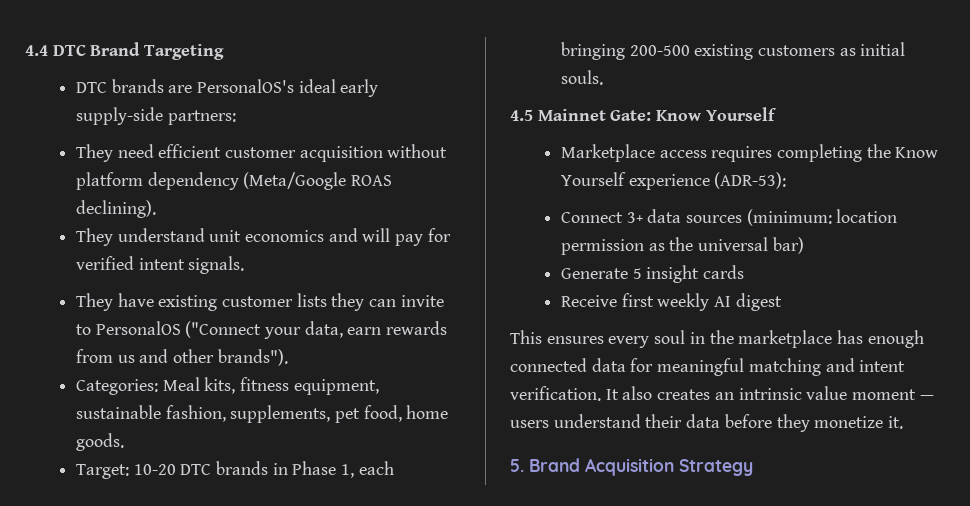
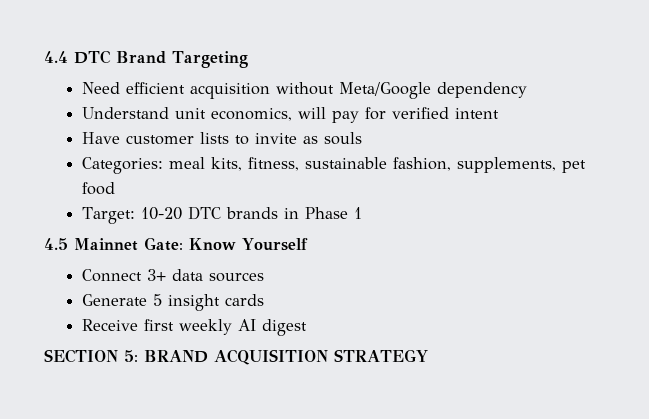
- DTC brands are PersonalOS's ideal early supply-side partners:
- They need efficient customer acquisition without platform dependency (Meta/Google ROAS declining).
- They understand unit economics and will pay for verified intent signals.
- They have existing customer lists they can invite to PersonalOS ("Connect your data, earn rewards from us and other brands").
- Categories: Meal kits, fitness equipment, sustainable fashion, supplements, pet food, home goods.
+ Need efficient acquisition without Meta/Google dependency
+ Understand unit economics, will pay for verified intent
+ Have customer lists to invite as souls
+ Categories: meal kits, fitness, sustainable fashion, supplements, pet food
- Target: 10-20 DTC brands in Phase 1, each bringing 200-500 existing customers as initial souls.
+ Target: 10-20 DTC brands in Phase 1
- Marketplace access requires completing the Know Yourself experience (ADR-53):
- Connect 3+ data sources (minimum: location permission as the universal bar)
+ Connect 3+ data sources
- This ensures every soul in the marketplace has enough connected data for meaningful matching and intent verification. It also creates an intrinsic value moment — users understand their data before they monetize it.
- 5. Brand Acquisition Strategy
+ SECTION 5: BRAND ACQUISITION STRATEGY

